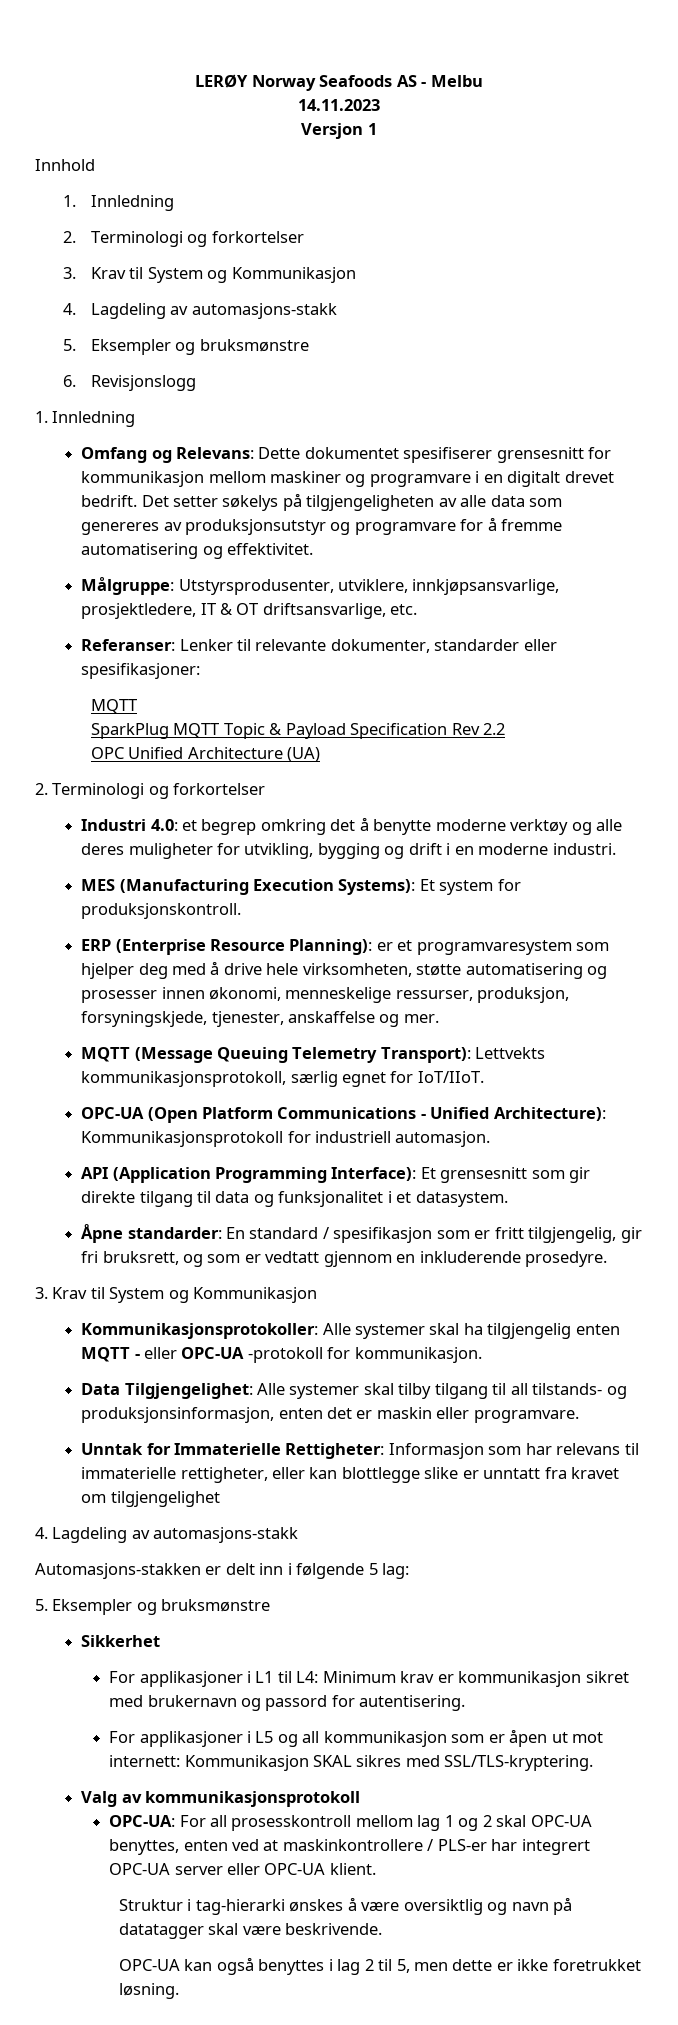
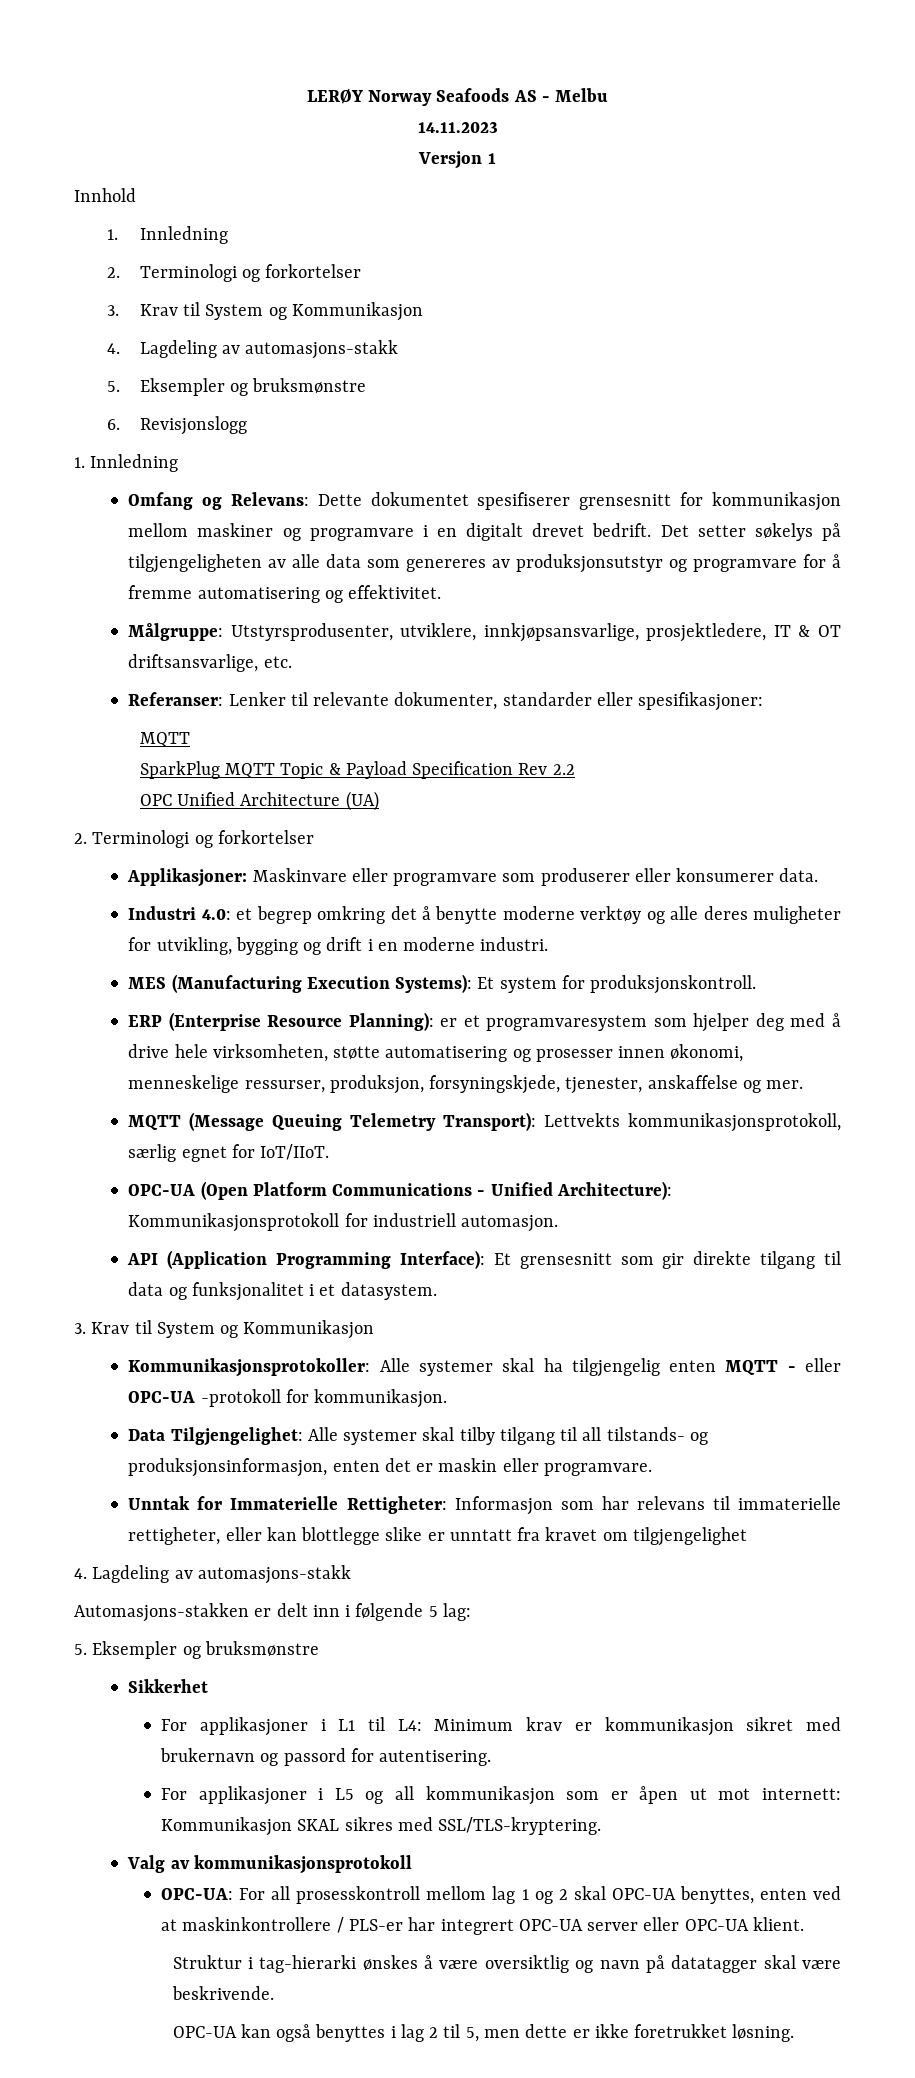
+ Applikasjoner: Maskinvare eller programvare som produserer eller konsumerer data.
- Åpne standarder: En standard / spesifikasjon som er fritt tilgjengelig, gir fri bruksrett, og som er vedtatt gjennom en inkluderende prosedyre.

